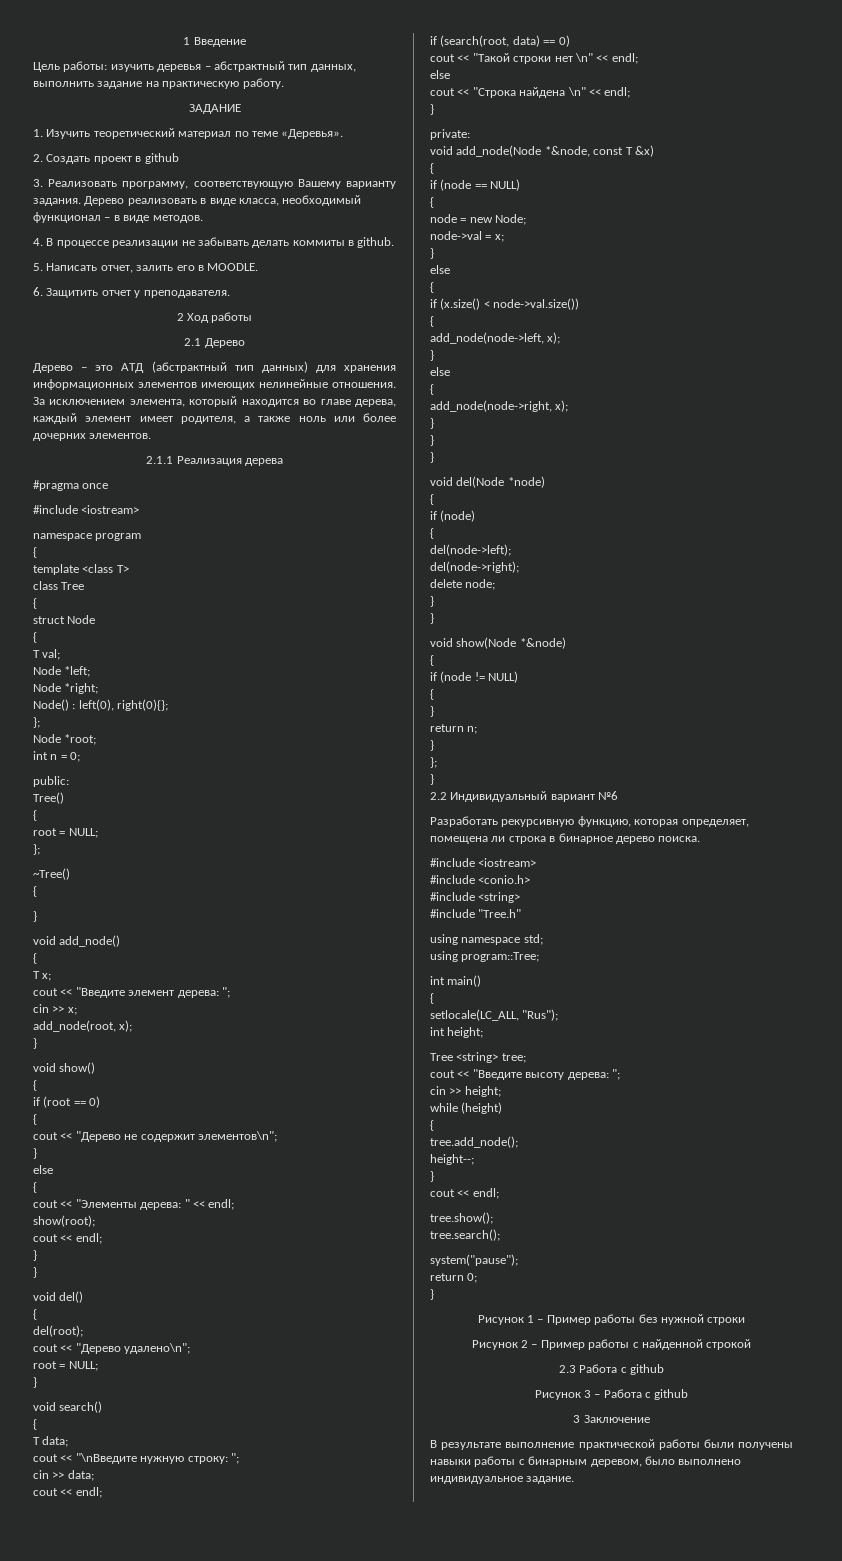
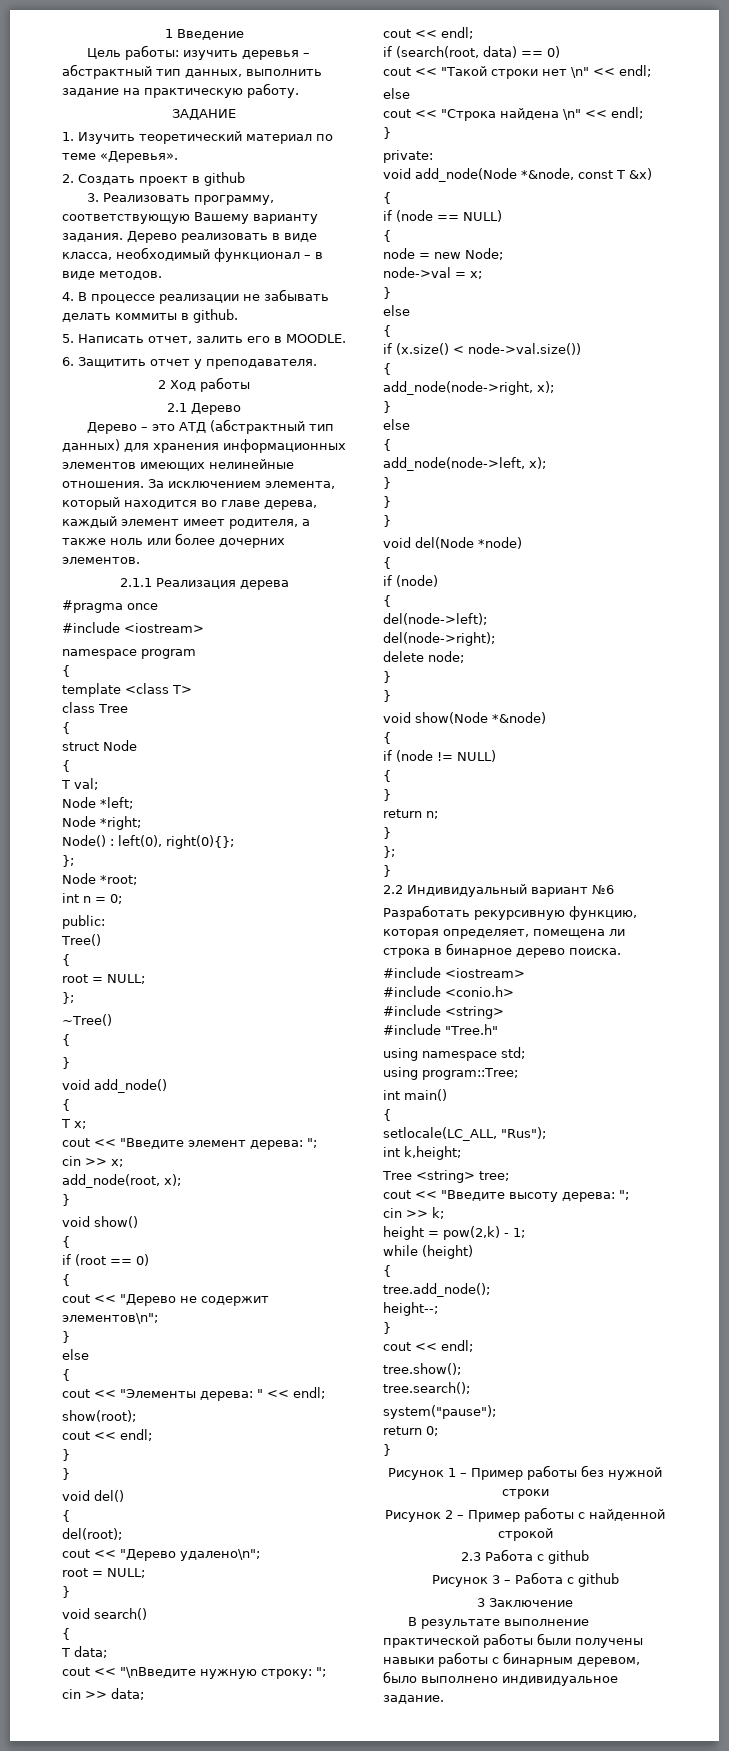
- add_node(node->left, x);
+ add_node(node->right, x);
- add_node(node->right, x);
+ add_node(node->left, x);
- int height;
+ int k,height;
- cin >> height;
+ cin >> k;
+ height = pow(2,k) - 1;

